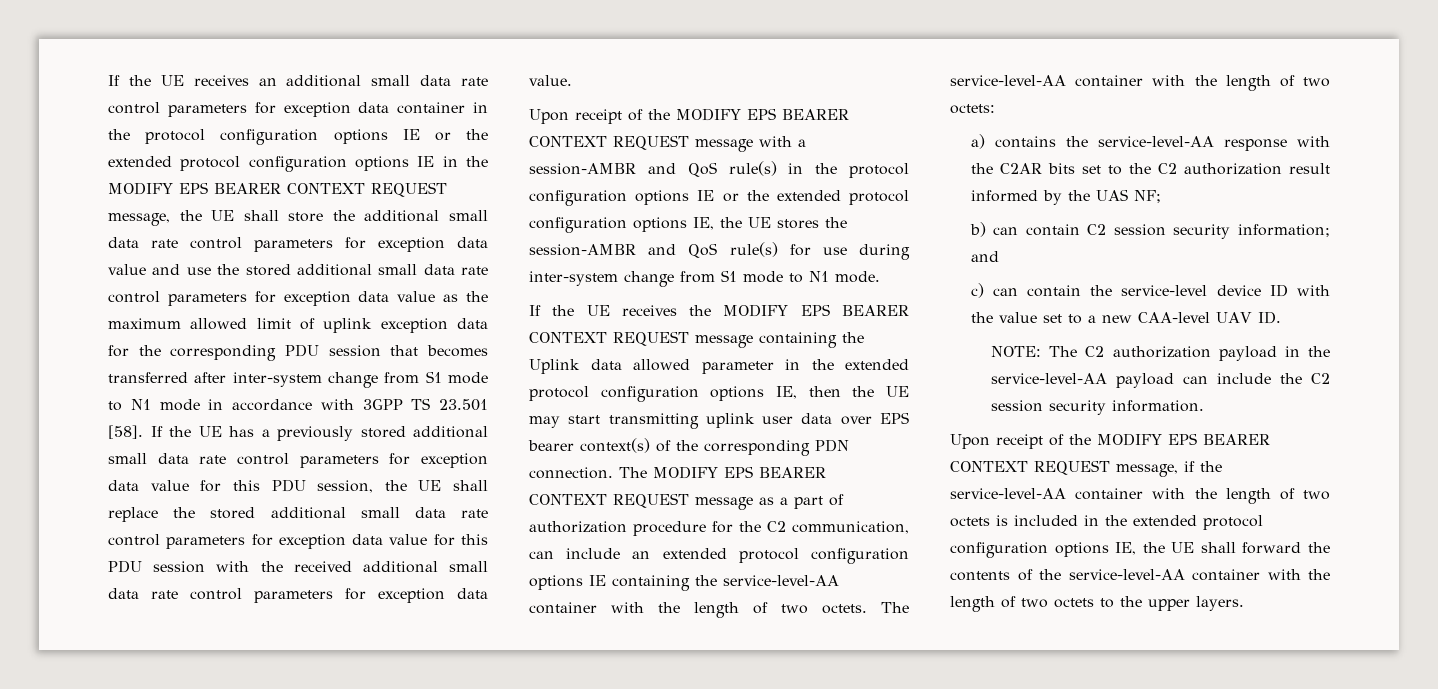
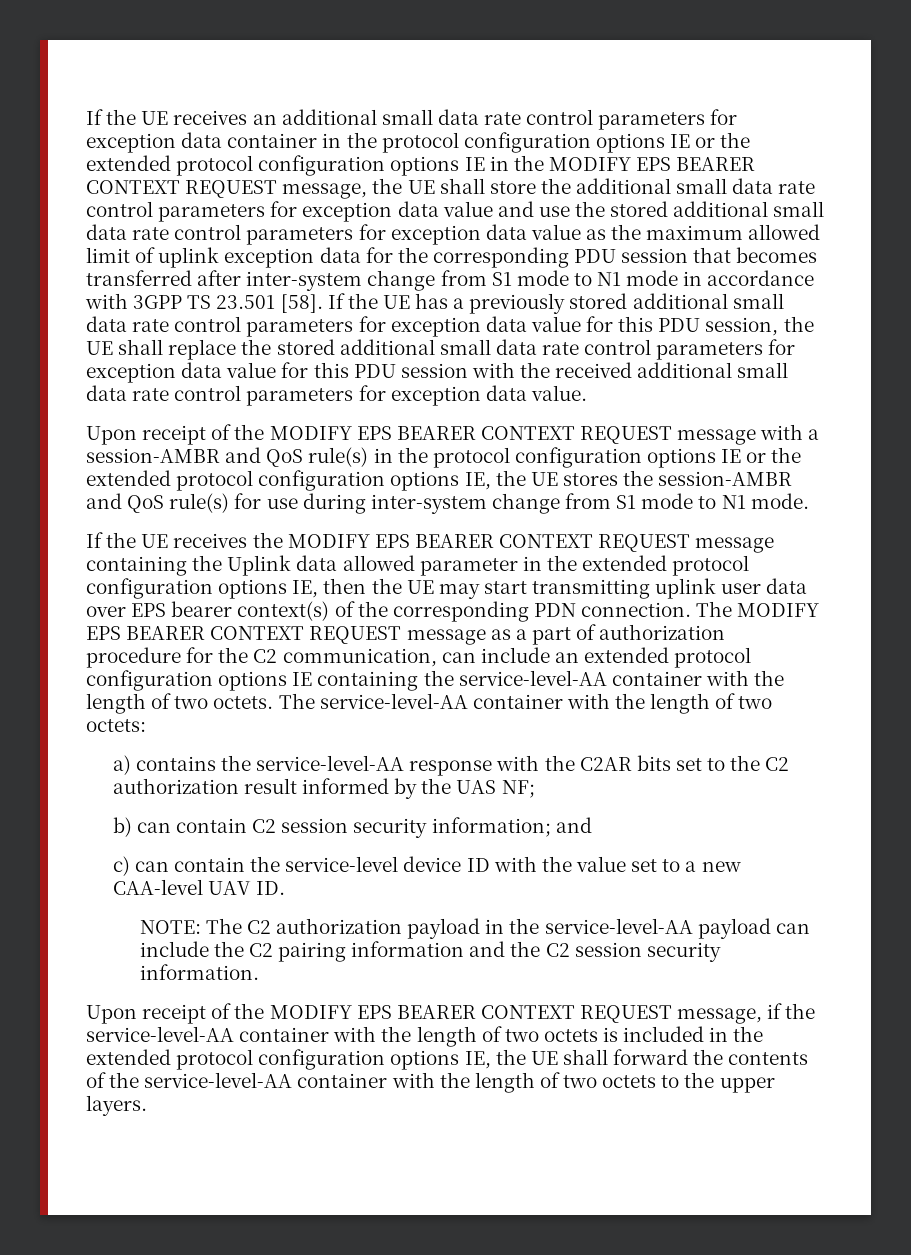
- NOTE: The C2 authorization payload in the service-level-AA payload can include the C2 session security information.
+ NOTE: The C2 authorization payload in the service-level-AA payload can include the C2 pairing information and the C2 session security information.

